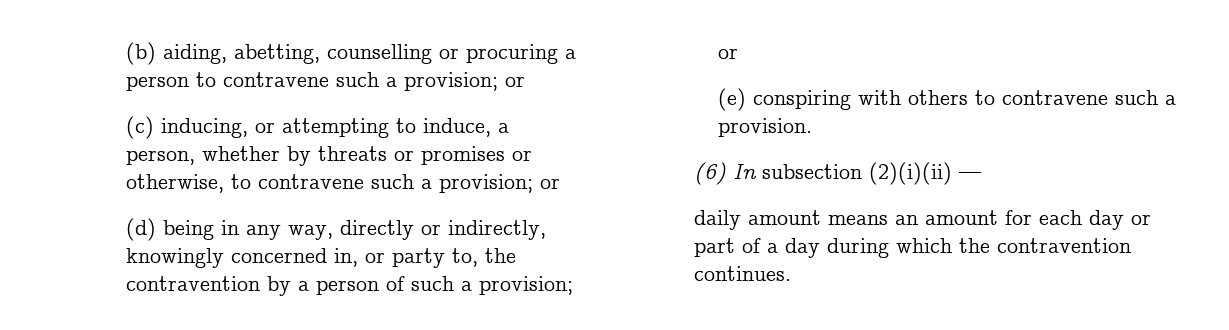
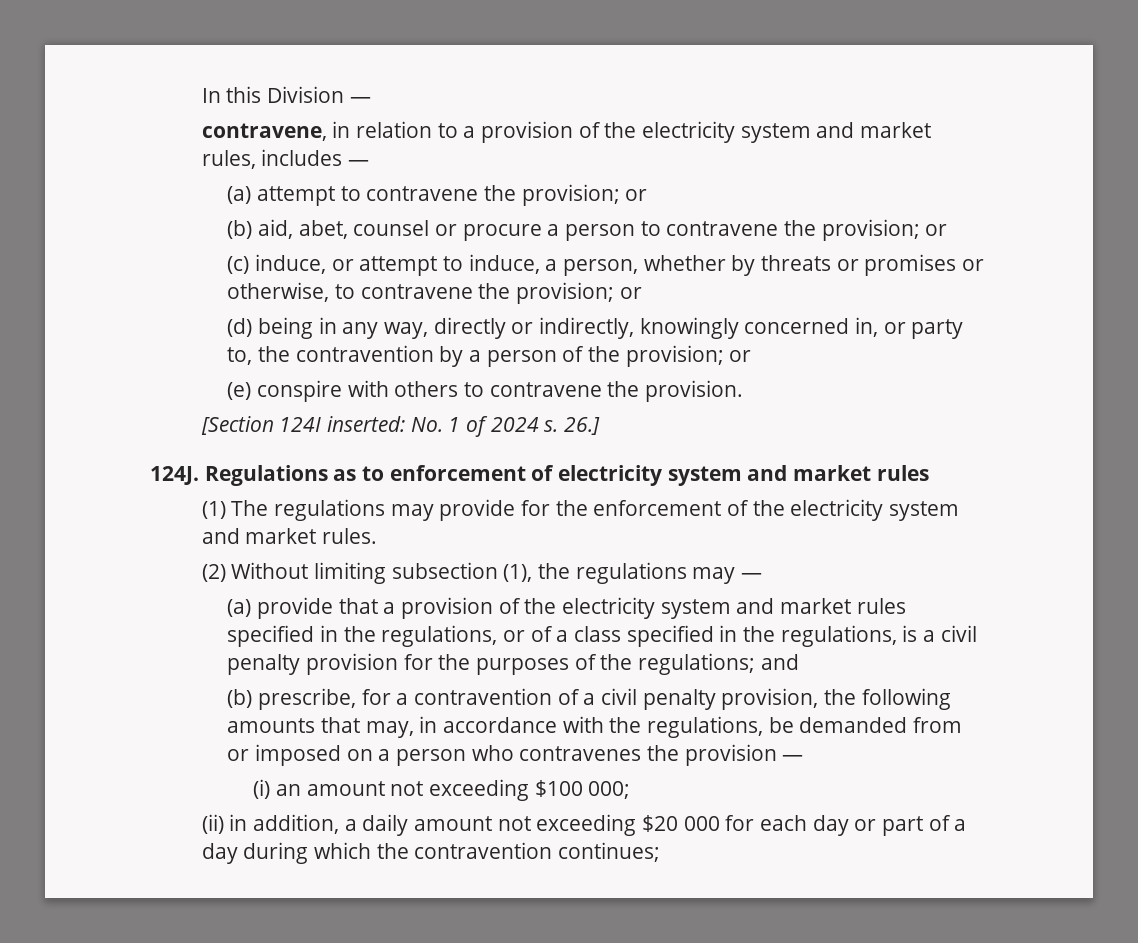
- (b) aiding, abetting, counselling or procuring a person to contravene such a provision; or
+ In this Division —
+ contravene, in relation to a provision of the electricity system and market rules, includes —
+ (a) attempt to contravene the provision; or
+ (b) aid, abet, counsel or procure a person to contravene the provision; or
- (c) inducing, or attempting to induce, a person, whether by threats or promises or otherwise, to contravene such a provision; or
+ (c) induce, or attempt to induce, a person, whether by threats or promises or otherwise, to contravene the provision; or
- (d) being in any way, directly or indirectly, knowingly concerned in, or party to, the contravention by a person of such a provision; or
+ (d) being in any way, directly or indirectly, knowingly concerned in, or party to, the contravention by a person of the provision; or
- (e) conspiring with others to contravene such a provision.
+ (e) conspire with others to contravene the provision.
- (6) In subsection (2)(i)(ii) —
- daily amount means an amount for each day or part of a day during which the contravention continues.
+ [Section 124I inserted: No. 1 of 2024 s. 26.]
+ 124J. Regulations as to enforcement of electricity system and market rules
+ (1) The regulations may provide for the enforcement of the electricity system and market rules.
+ (2) Without limiting subsection (1), the regulations may —
+ (a) provide that a provision of the electricity system and market rules specified in the regulations, or of a class specified in the regulations, is a civil penalty provision for the purposes of the regulations; and
+ (b) prescribe, for a contravention of a civil penalty provision, the following amounts that may, in accordance with the regulations, be demanded from or imposed on a person who contravenes the provision —
+ (i) an amount not exceeding $100 000;
+ (ii) in addition, a daily amount not exceeding $20 000 for each day or part of a day during which the contravention continues;

